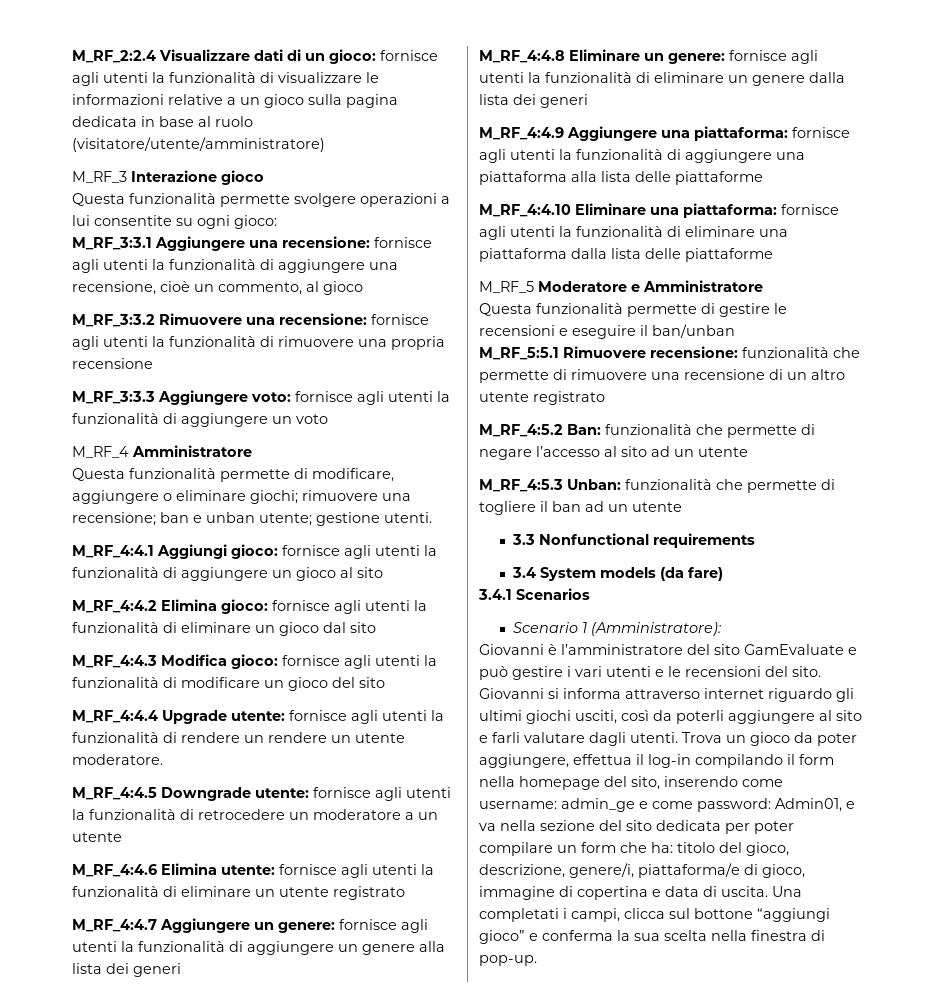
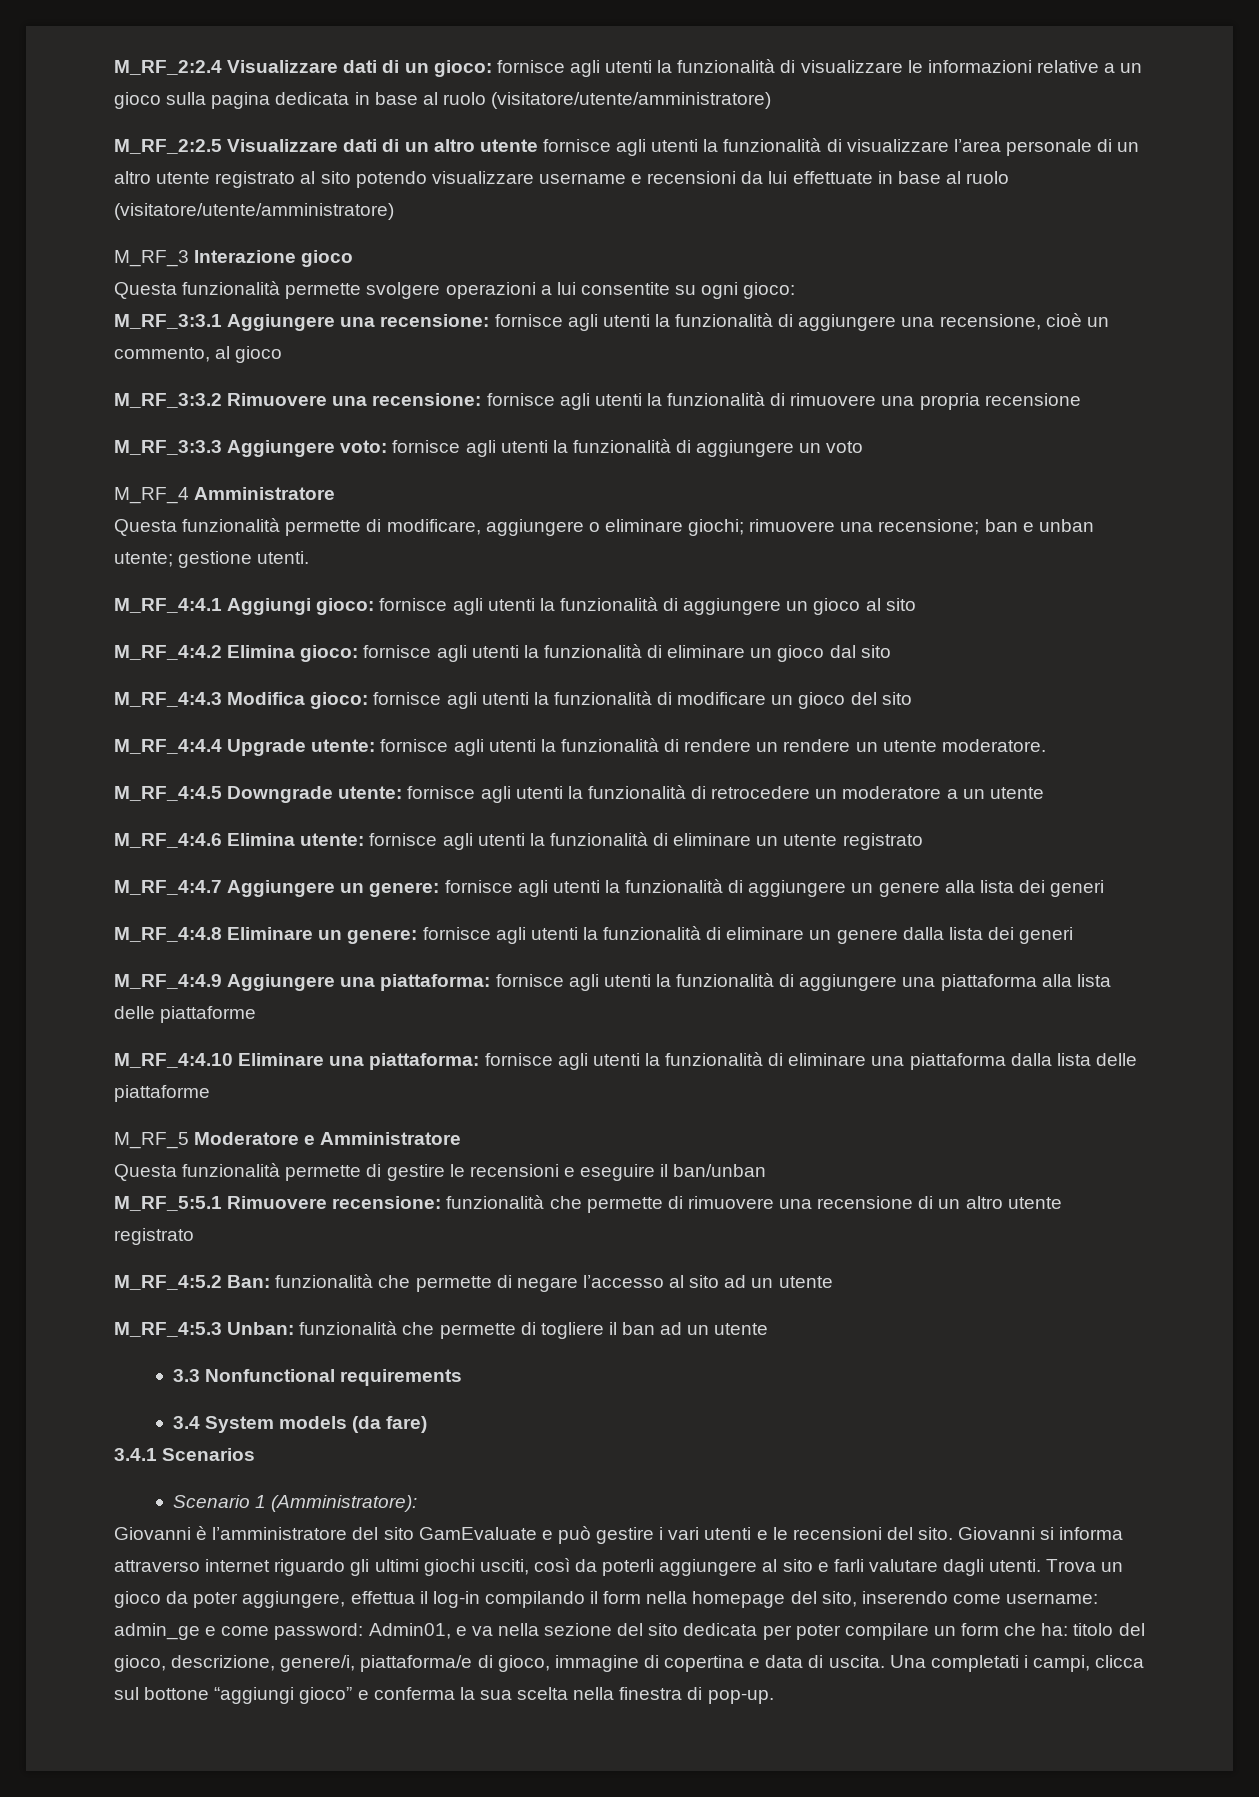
+ M_RF_2:2.5 Visualizzare dati di un altro utente fornisce agli utenti la funzionalità di visualizzare l’area personale di un altro utente registrato al sito potendo visualizzare username e recensioni da lui effettuate in base al ruolo (visitatore/utente/amministratore)

